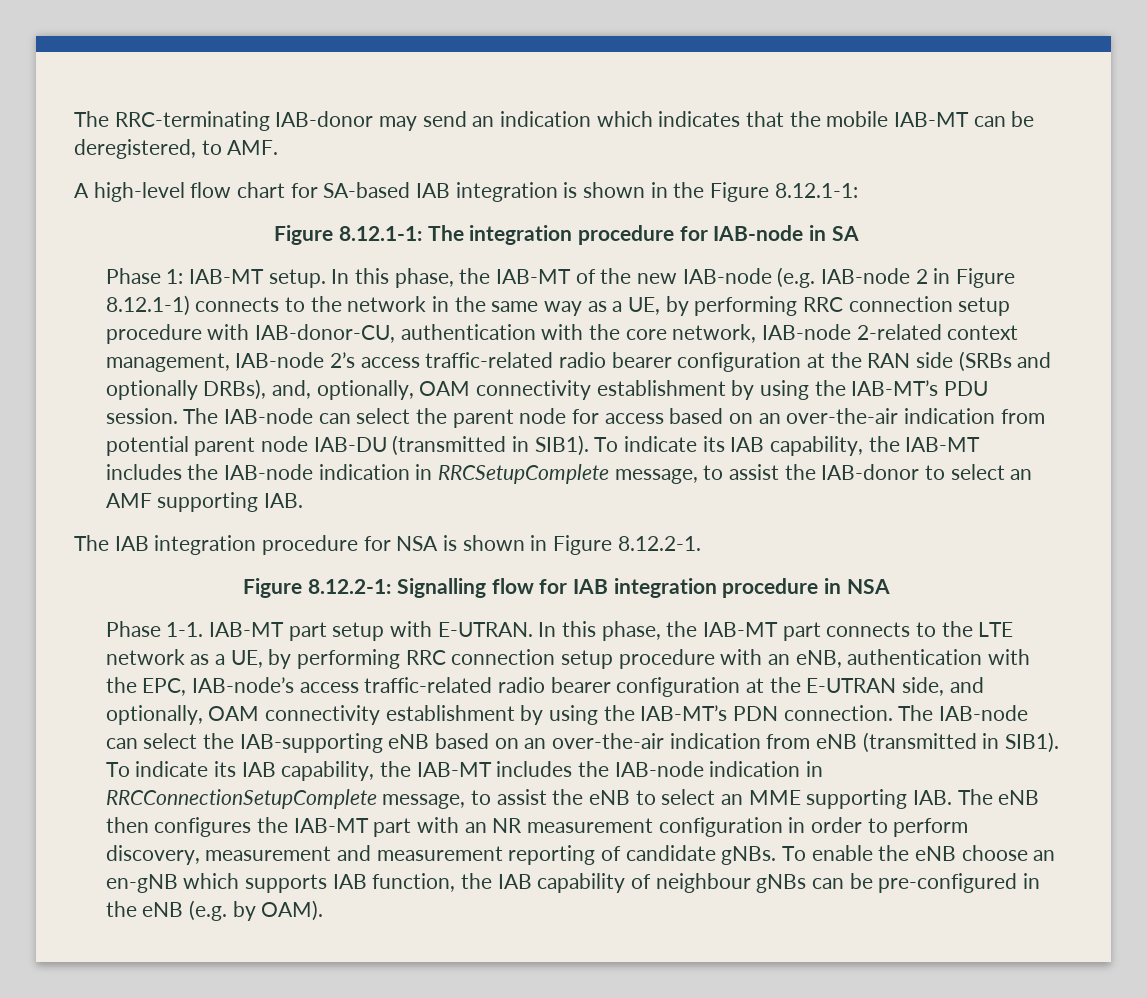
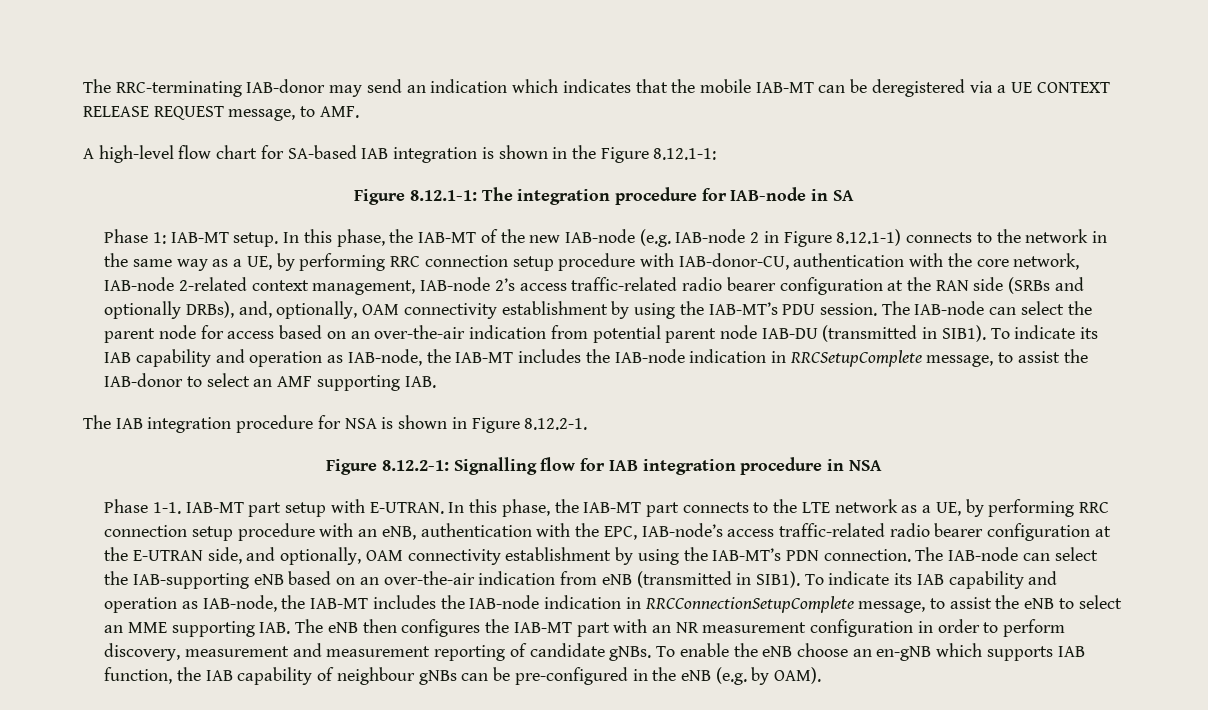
- The RRC-terminating IAB-donor may send an indication which indicates that the mobile IAB-MT can be deregistered, to AMF.
+ The RRC-terminating IAB-donor may send an indication which indicates that the mobile IAB-MT can be deregistered via a UE CONTEXT RELEASE REQUEST message, to AMF.
- To indicate its IAB capability, the IAB-MT includes the IAB-node indication in RRCSetupComplete message, to assist the IAB-donor to select an AMF supporting IAB.
+ To indicate its IAB capability and operation as IAB-node, the IAB-MT includes the IAB-node indication in RRCSetupComplete message, to assist the IAB-donor to select an AMF supporting IAB.
- To indicate its IAB capability, the IAB-MT includes the IAB-node indication in RRCConnectionSetupComplete message, to assist the eNB to select an MME supporting IAB. The eNB then configures the IAB-MT part with an NR measurement configuration in order to perform discovery, measurement and measurement reporting of candidate gNBs.
+ To indicate its IAB capability and operation as IAB-node, the IAB-MT includes the IAB-node indication in RRCConnectionSetupComplete message, to assist the eNB to select an MME supporting IAB. The eNB then configures the IAB-MT part with an NR measurement configuration in order to perform discovery, measurement and measurement reporting of candidate gNBs.

